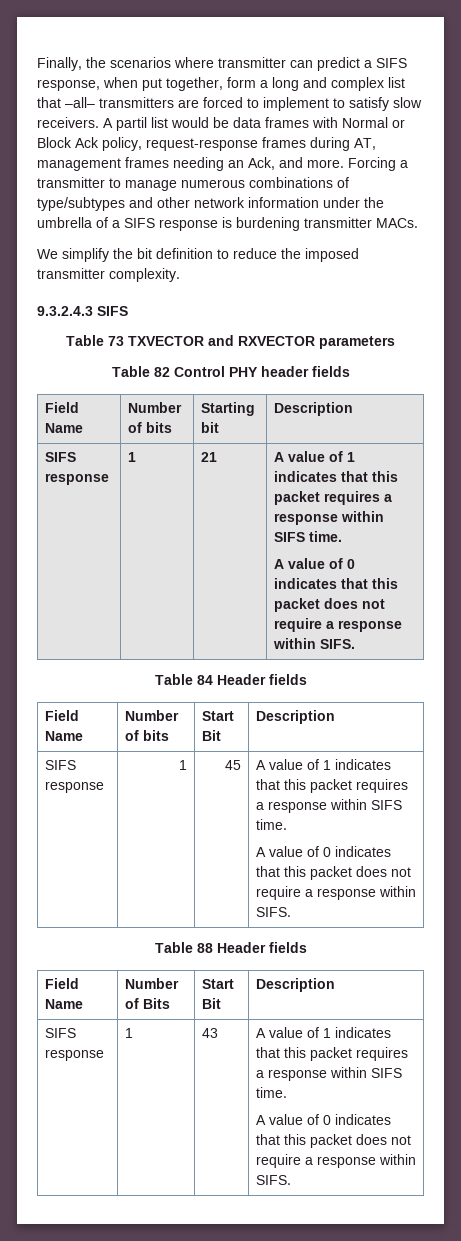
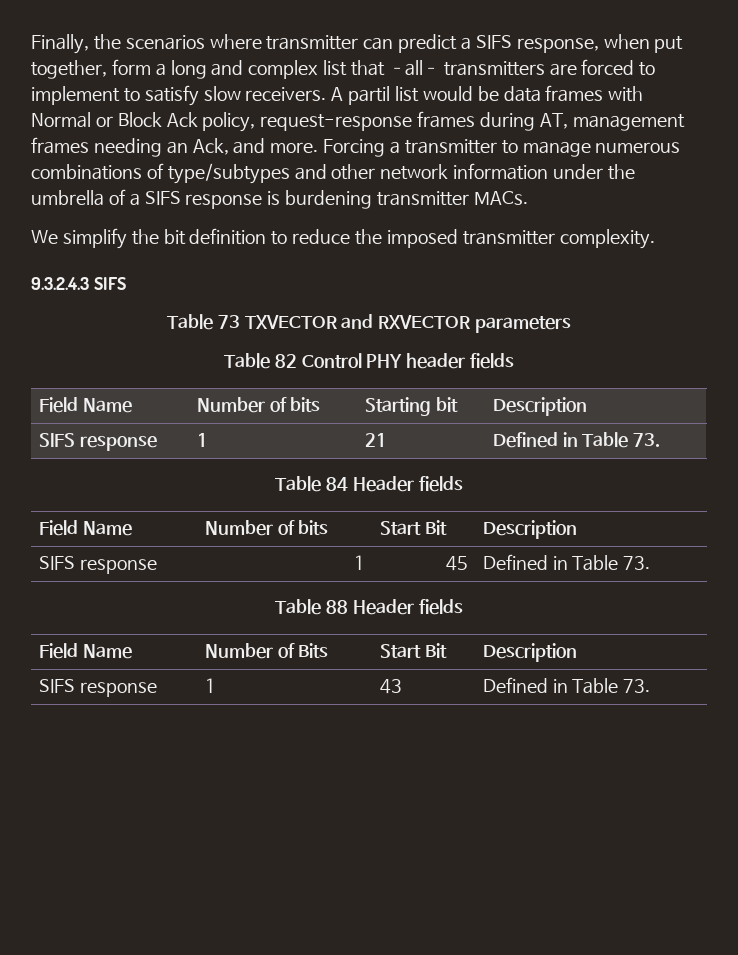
- SIFS response | 1 | 21 | A value of 1 indicates that this packet requires a response within SIFS time.
- A value of 0 indicates that this packet does not require a response within SIFS.
+ SIFS response | 1 | 21 | Defined in Table 73.
- SIFS response | 1 | 45 | A value of 1 indicates that this packet requires a response within SIFS time.
- A value of 0 indicates that this packet does not require a response within SIFS.
+ SIFS response | 1 | 45 | Defined in Table 73.
- SIFS response | 1 | 43 | A value of 1 indicates that this packet requires a response within SIFS time.
- A value of 0 indicates that this packet does not require a response within SIFS.
+ SIFS response | 1 | 43 | Defined in Table 73.

